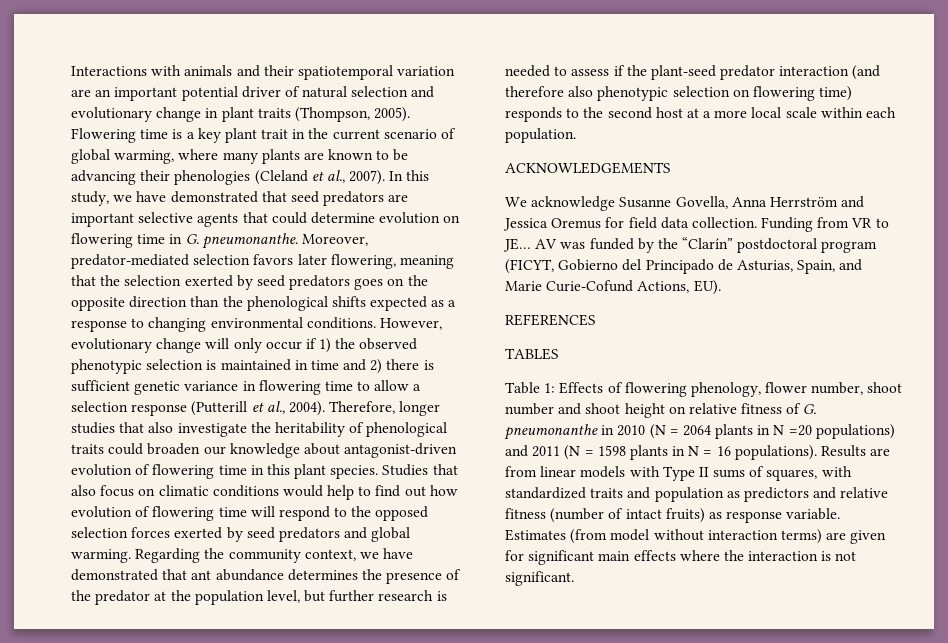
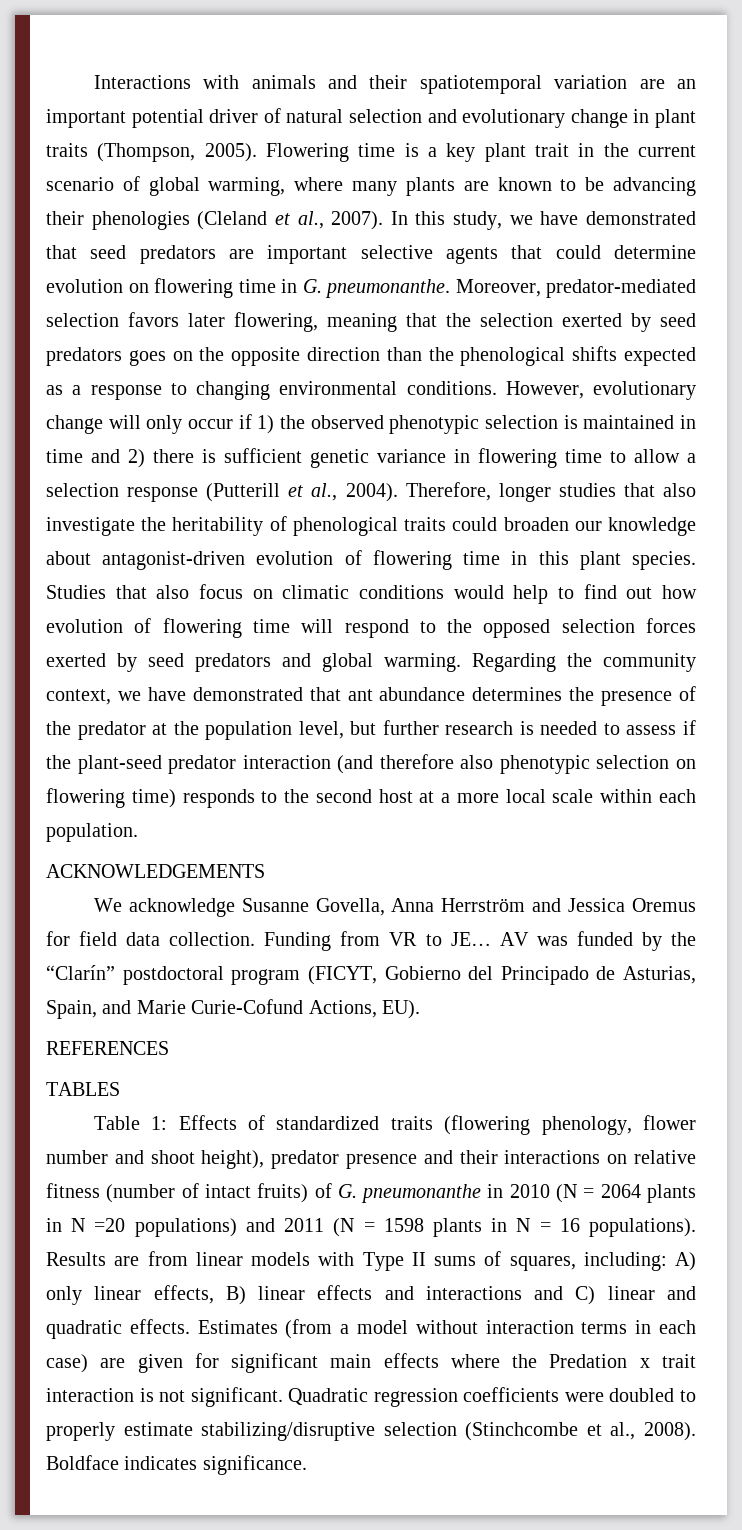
- Table 1: Effects of flowering phenology, flower number, shoot number and shoot height on relative fitness of G. pneumonanthe in 2010 (N = 2064 plants in N =20 populations) and 2011 (N = 1598 plants in N = 16 populations).
+ Table 1: Effects of standardized traits (flowering phenology, flower number and shoot height), predator presence and their interactions on relative fitness (number of intact fruits) of G. pneumonanthe in 2010 (N = 2064 plants in N =20 populations) and 2011 (N = 1598 plants in N = 16 populations).
- Results are from linear models with Type II sums of squares, with standardized traits and population as predictors and relative fitness (number of intact fruits) as response variable.
+ Results are from linear models with Type II sums of squares, including: A) only linear effects, B) linear effects and interactions and C) linear and quadratic effects.
- Estimates (from model without interaction terms) are given for significant main effects where the interaction is not significant.
+ Estimates (from a model without interaction terms in each case) are given for significant main effects where the Predation x trait interaction is not significant.
+ Quadratic regression coefficients were doubled to properly estimate stabilizing/disruptive selection (Stinchcombe et al., 2008). Boldface indicates significance.

